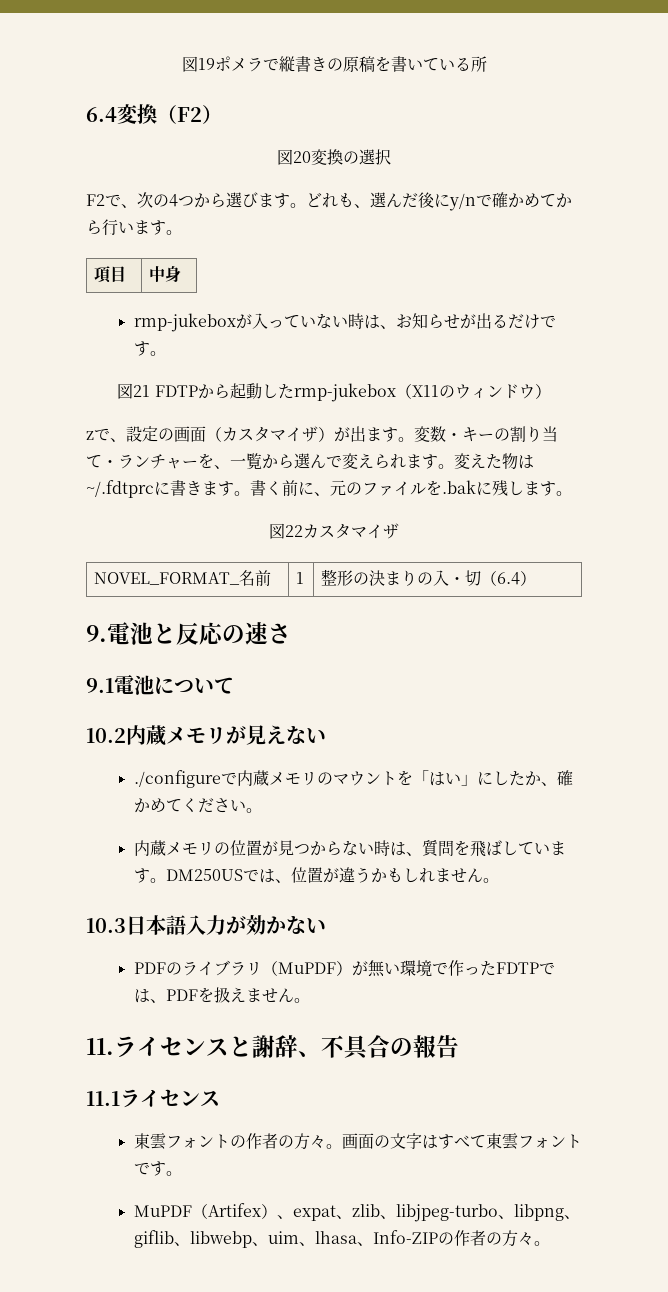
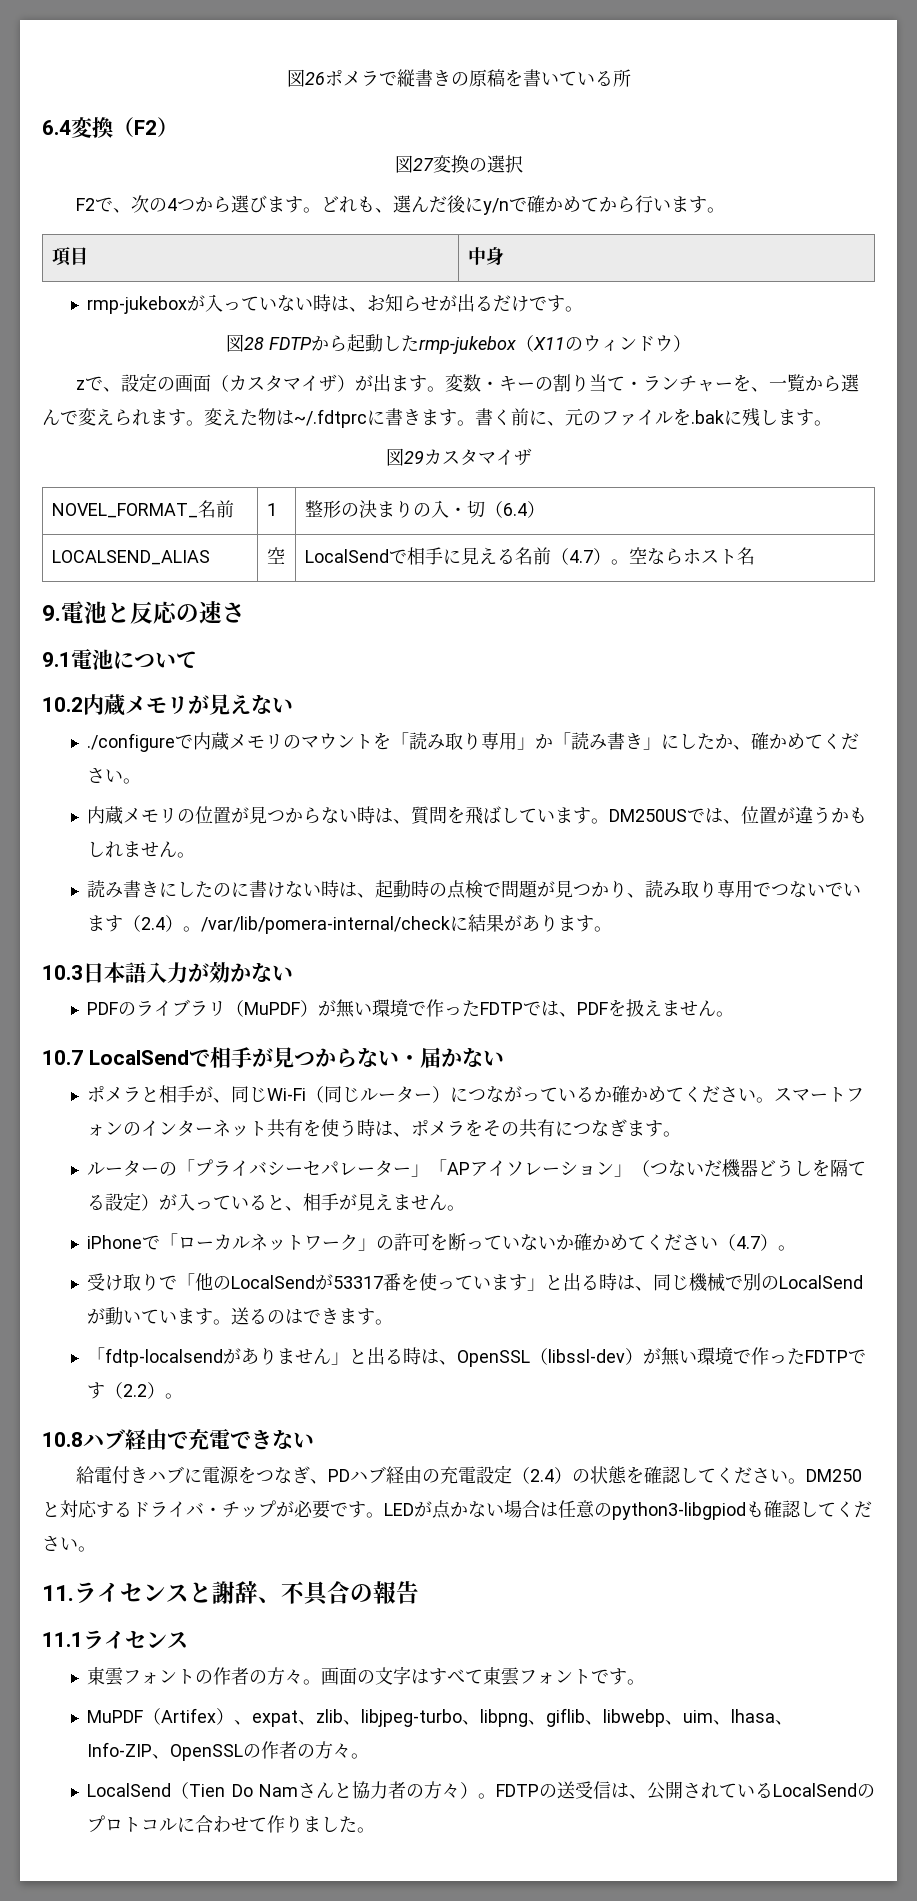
- 図19ポメラで縦書きの原稿を書いている所
+ 図26ポメラで縦書きの原稿を書いている所
- 図20変換の選択
+ 図27変換の選択
- 図21 FDTPから起動したrmp-jukebox（X11のウィンドウ）
+ 図28 FDTPから起動したrmp-jukebox（X11のウィンドウ）
- 図22カスタマイザ
+ 図29カスタマイザ
+ LOCALSEND_ALIAS | 空 | LocalSendで相手に見える名前（4.7）。空ならホスト名
- ./configureで内蔵メモリのマウントを「はい」にしたか、確かめてください。
+ ./configureで内蔵メモリのマウントを「読み取り専用」か「読み書き」にしたか、確かめてください。
+ 読み書きにしたのに書けない時は、起動時の点検で問題が見つかり、読み取り専用でつないでいます（2.4）。/var/lib/pomera-internal/checkに結果があります。
+ 10.7 LocalSendで相手が見つからない・届かない
+ ポメラと相手が、同じWi-Fi（同じルーター）につながっているか確かめてください。スマートフォンのインターネット共有を使う時は、ポメラをその共有につなぎます。
+ ルーターの「プライバシーセパレーター」「APアイソレーション」（つないだ機器どうしを隔てる設定）が入っていると、相手が見えません。
+ iPhoneで「ローカルネットワーク」の許可を断っていないか確かめてください（4.7）。
+ 受け取りで「他のLocalSendが53317番を使っています」と出る時は、同じ機械で別のLocalSendが動いています。送るのはできます。
+ 「fdtp-localsendがありません」と出る時は、OpenSSL（libssl-dev）が無い環境で作ったFDTPです（2.2）。
+ 10.8ハブ経由で充電できない
+ 給電付きハブに電源をつなぎ、PDハブ経由の充電設定（2.4）の状態を確認してください。DM250と対応するドライバ・チップが必要です。LEDが点かない場合は任意のpython3-libgpiodも確認してください。
- MuPDF（Artifex）、expat、zlib、libjpeg-turbo、libpng、giflib、libwebp、uim、lhasa、Info-ZIPの作者の方々。
+ MuPDF（Artifex）、expat、zlib、libjpeg-turbo、libpng、giflib、libwebp、uim、lhasa、Info-ZIP、OpenSSLの作者の方々。
+ LocalSend（Tien Do Namさんと協力者の方々）。FDTPの送受信は、公開されているLocalSendのプロトコルに合わせて作りました。

